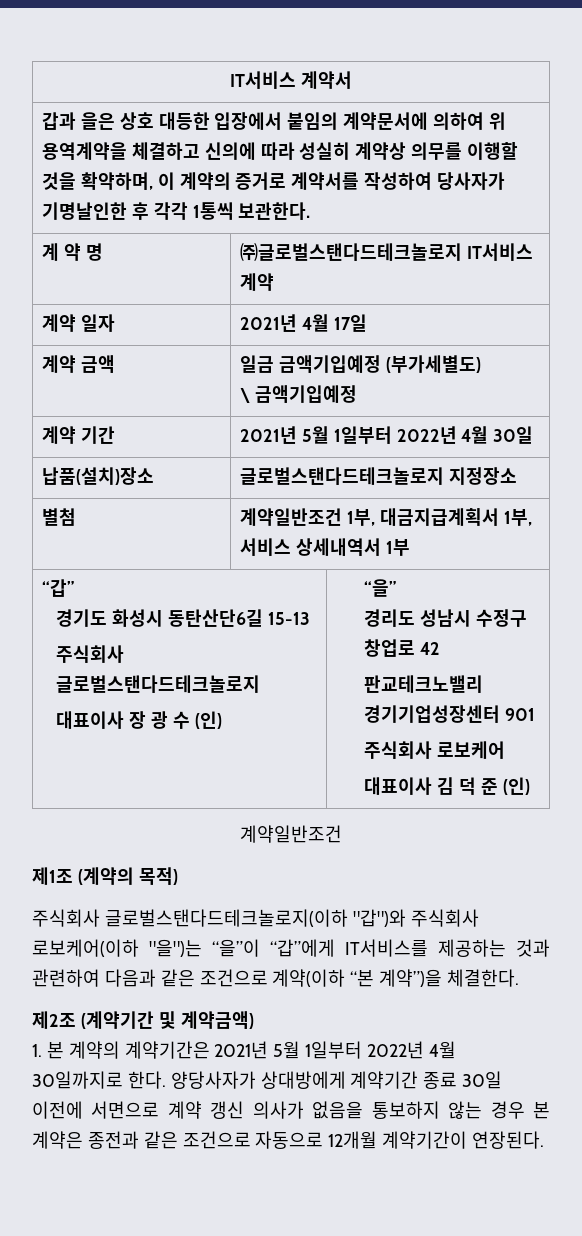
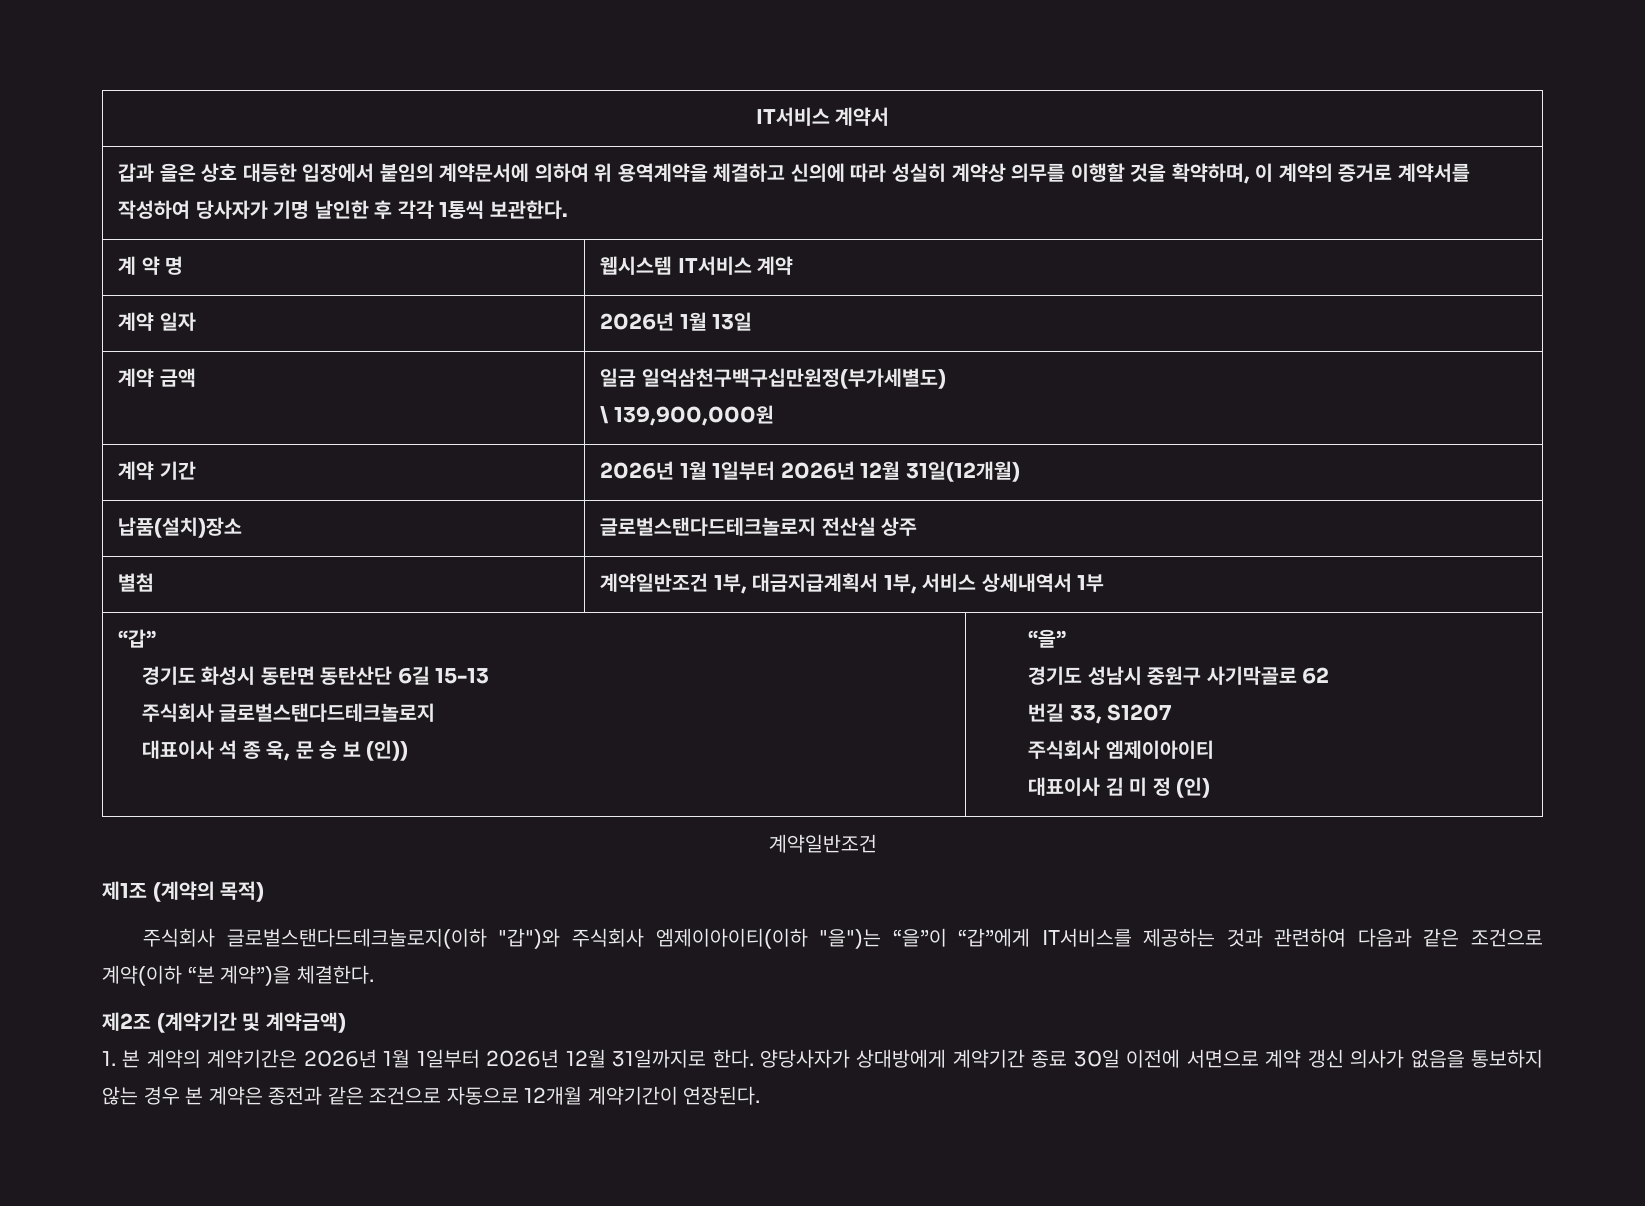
- 갑과 을은 상호 대등한 입장에서 붙임의 계약문서에 의하여 위 용역계약을 체결하고 신의에 따라 성실히 계약상 의무를 이행할 것을 확약하며, 이 계약의 증거로 계약서를 작성하여 당사자가 기명날인한 후 각각 1통씩 보관한다.
+ 갑과 을은 상호 대등한 입장에서 붙임의 계약문서에 의하여 위 용역계약을 체결하고 신의에 따라 성실히 계약상 의무를 이행할 것을 확약하며, 이 계약의 증거로 계약서를 작성하여 당사자가 기명 날인한 후 각각 1통씩 보관한다.
- 계 약 명 | ㈜글로벌스탠다드테크놀로지 IT서비스 계약
+ 계 약 명 | 웹시스템 IT서비스 계약
- 계약 일자 | 2021년 4월 17일
+ 계약 일자 | 2026년 1월 13일
- 계약 금액 | 일금 금액기입예정 (부가세별도)
- \ 금액기입예정
+ 계약 금액 | 일금 일억삼천구백구십만원정(부가세별도)
+ \ 139,900,000원
- 계약 기간 | 2021년 5월 1일부터 2022년 4월 30일
+ 계약 기간 | 2026년 1월 1일부터 2026년 12월 31일(12개월)
- 납품(설치)장소 | 글로벌스탠다드테크놀로지 지정장소
+ 납품(설치)장소 | 글로벌스탠다드테크놀로지 전산실 상주
  “갑”
- 경기도 화성시 동탄산단6길 15-13
+ 경기도 화성시 동탄면 동탄산단 6길 15-13
  주식회사 글로벌스탠다드테크놀로지
- 대표이사 장 광 수 (인) | “을”
- 경리도 성남시 수정구 창업로 42
- 판교테크노밸리 경기기업성장센터 901
- 주식회사 로보케어
- 대표이사 김 덕 준 (인)
+ 대표이사 석 종 욱, 문 승 보 (인)) | “을”
+ 경기도 성남시 중원구 사기막골로 62
+ 번길 33, S1207
+ 주식회사 엠제이아이티
+ 대표이사 김 미 정 (인)
- 주식회사 글로벌스탠다드테크놀로지(이하 "갑")와 주식회사 로보케어(이하 "을")는 “을”이 “갑”에게 IT서비스를 제공하는 것과 관련하여 다음과 같은 조건으로 계약(이하 “본 계약”)을 체결한다.
+ 주식회사 글로벌스탠다드테크놀로지(이하 "갑")와 주식회사 엠제이아이티(이하 "을")는 “을”이 “갑”에게 IT서비스를 제공하는 것과 관련하여 다음과 같은 조건으로 계약(이하 “본 계약”)을 체결한다.
- 1. 본 계약의 계약기간은 2021년 5월 1일부터 2022년 4월 30일까지로 한다.
+ 1. 본 계약의 계약기간은 2026년 1월 1일부터 2026년 12월 31일까지로 한다.

